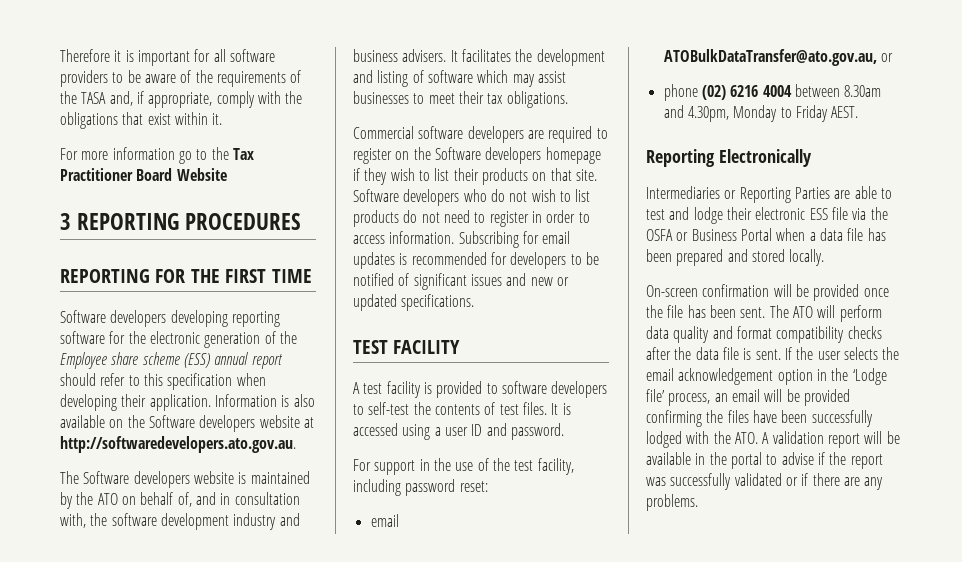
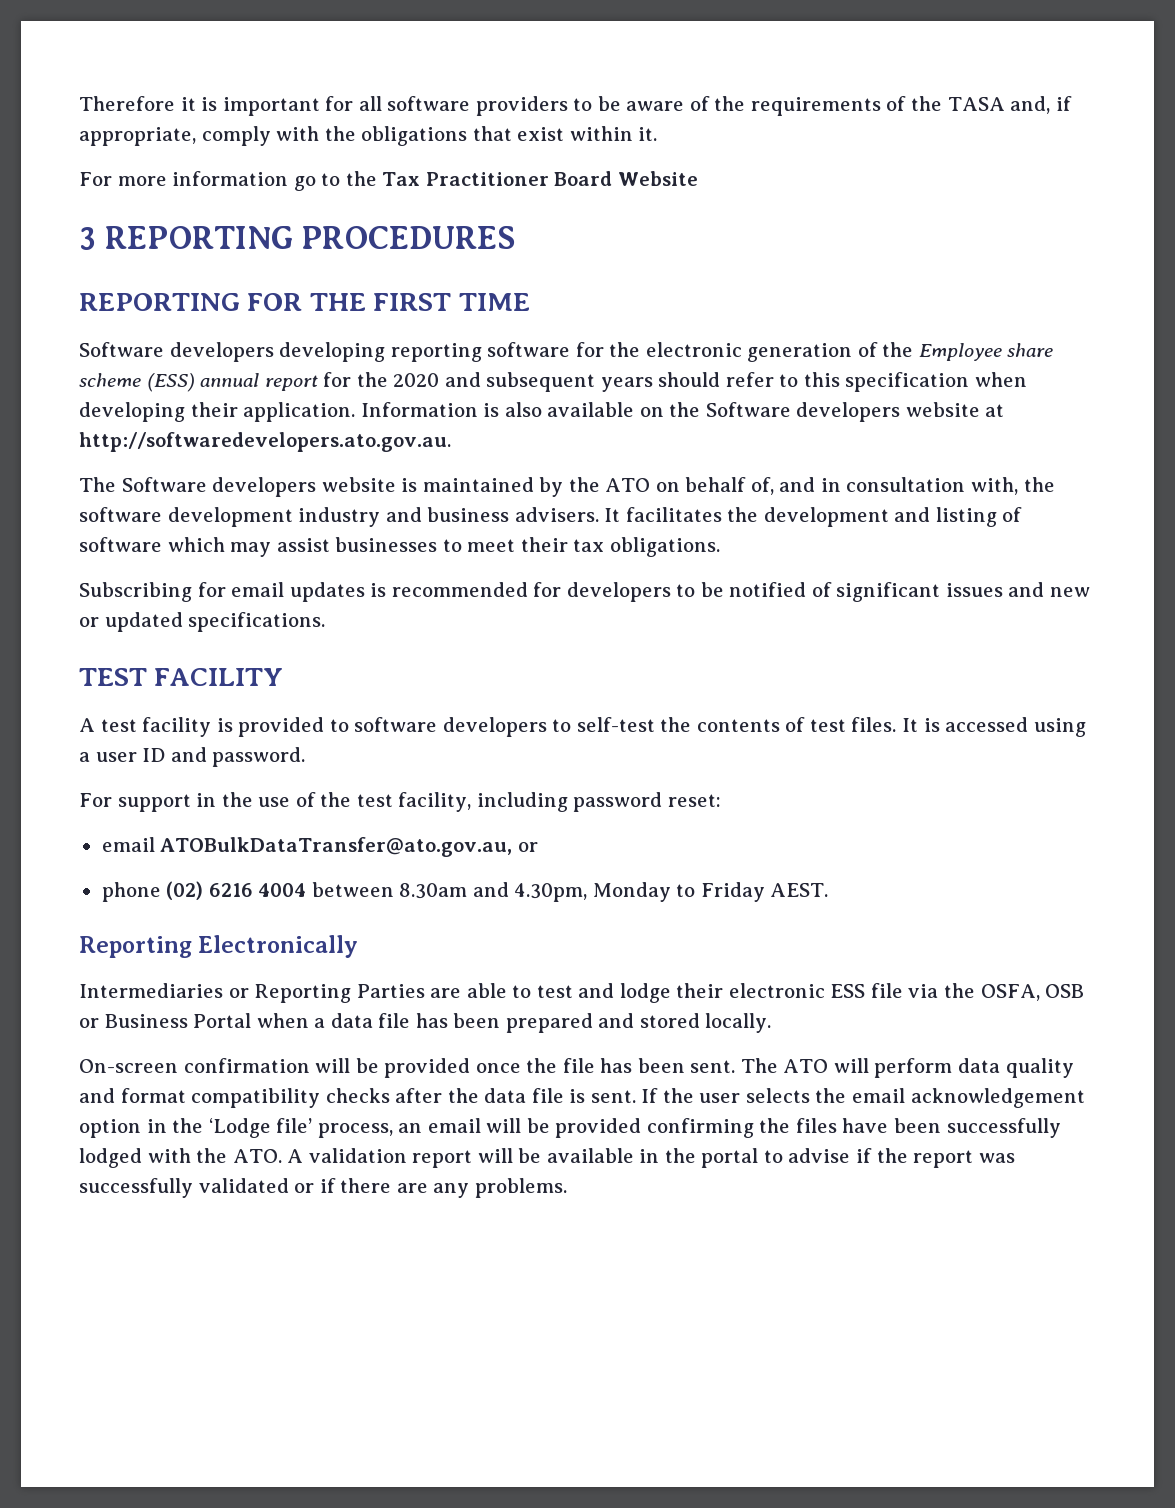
- Software developers developing reporting software for the electronic generation of the Employee share scheme (ESS) annual report should refer to this specification when developing their application.
+ Software developers developing reporting software for the electronic generation of the Employee share scheme (ESS) annual report for the 2020 and subsequent years should refer to this specification when developing their application.
- Commercial software developers are required to register on the Software developers homepage if they wish to list their products on that site. Software developers who do not wish to list products do not need to register in order to access information.
- Intermediaries or Reporting Parties are able to test and lodge their electronic ESS file via the OSFA or Business Portal when a data file has been prepared and stored locally.
+ Intermediaries or Reporting Parties are able to test and lodge their electronic ESS file via the OSFA, OSB or Business Portal when a data file has been prepared and stored locally.

